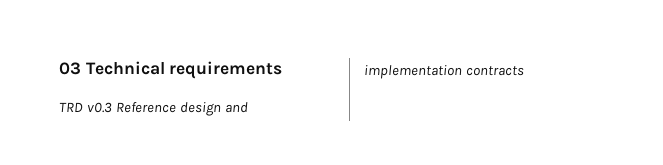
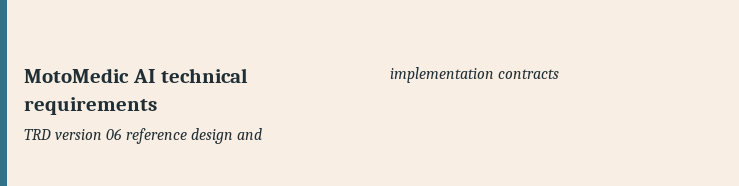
- 03 Technical requirements
+ MotoMedic AI technical requirements
- TRD v0.3 Reference design and implementation contracts
+ TRD version 06 reference design and implementation contracts

